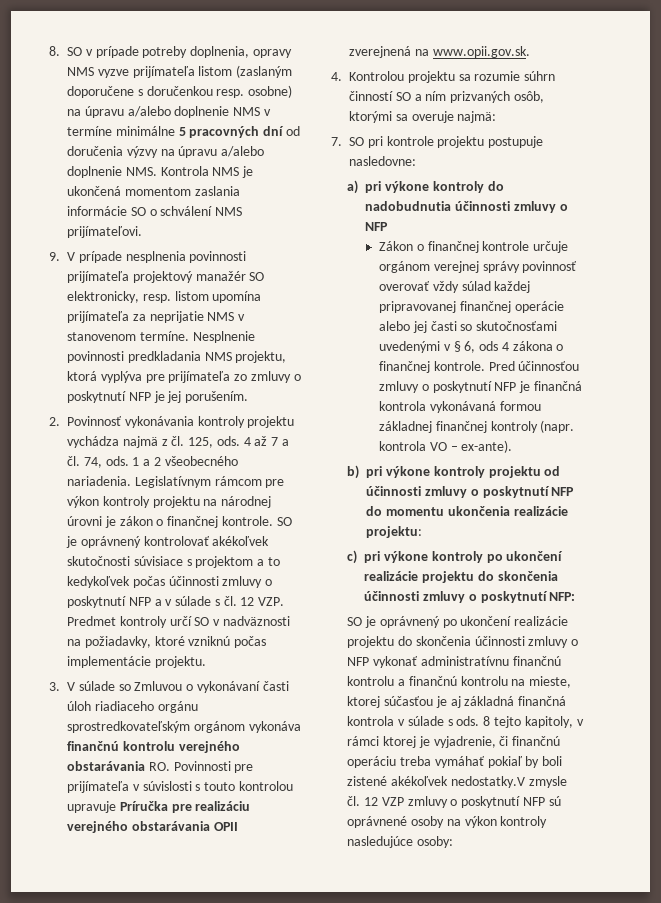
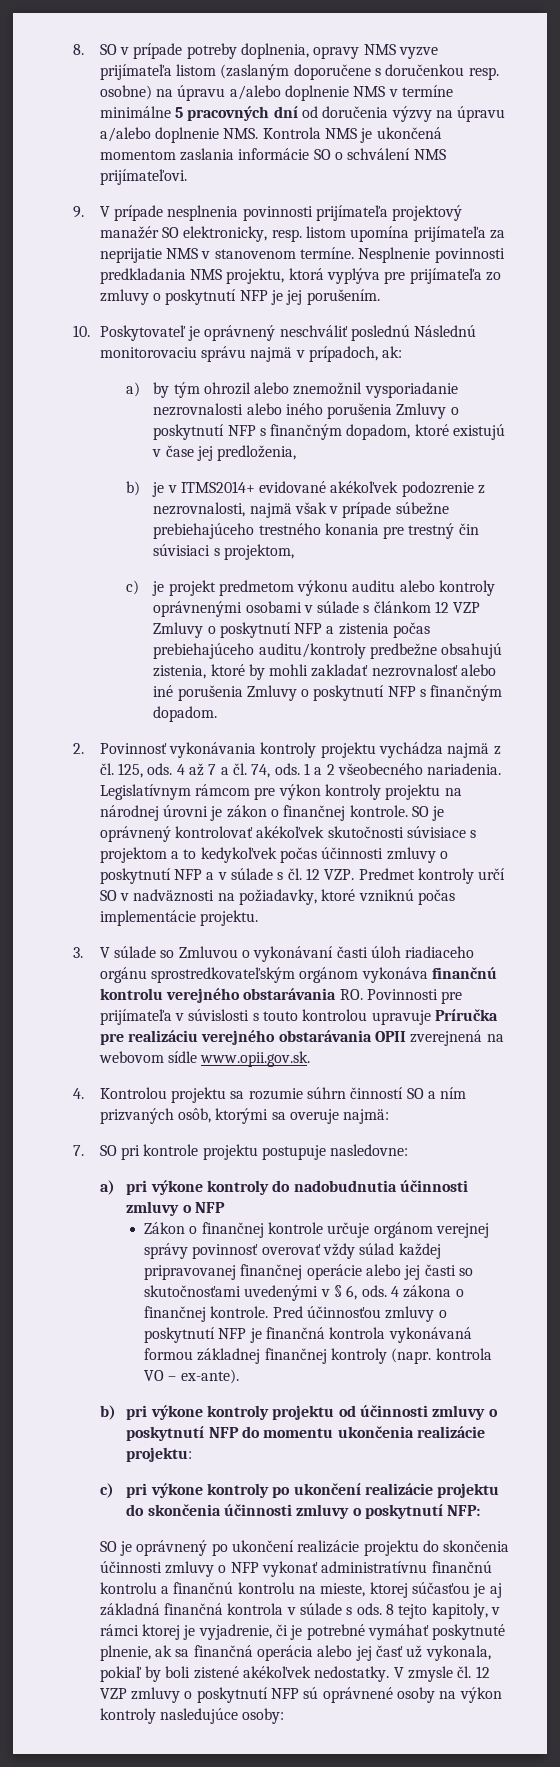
+ 10. Poskytovateľ je oprávnený neschváliť poslednú Následnú monitorovaciu správu najmä v prípadoch, ak:
+ a) by tým ohrozil alebo znemožnil vysporiadanie nezrovnalosti alebo iného porušenia Zmluvy o poskytnutí NFP s finančným dopadom, ktoré existujú v čase jej predloženia,
+ b) je v ITMS2014+ evidované akékoľvek podozrenie z nezrovnalosti, najmä však v prípade súbežne prebiehajúceho trestného konania pre trestný čin súvisiaci s projektom,
+ c) je projekt predmetom výkonu auditu alebo kontroly oprávnenými osobami v súlade s článkom 12 VZP Zmluvy o poskytnutí NFP a zistenia počas prebiehajúceho auditu/kontroly predbežne obsahujú zistenia, ktoré by mohli zakladať nezrovnalosť alebo iné porušenia Zmluvy o poskytnutí NFP s finančným dopadom.
- 3. V súlade so Zmluvou o vykonávaní časti úloh riadiaceho orgánu sprostredkovateľským orgánom vykonáva finančnú kontrolu verejného obstarávania RO. Povinnosti pre prijímateľa v súvislosti s touto kontrolou upravuje Príručka pre realizáciu verejného obstarávania OPII zverejnená na www.opii.gov.sk.
+ 3. V súlade so Zmluvou o vykonávaní časti úloh riadiaceho orgánu sprostredkovateľským orgánom vykonáva finančnú kontrolu verejného obstarávania RO. Povinnosti pre prijímateľa v súvislosti s touto kontrolou upravuje Príručka pre realizáciu verejného obstarávania OPII zverejnená na webovom sídle www.opii.gov.sk.
- Zákon o finančnej kontrole určuje orgánom verejnej správy povinnosť overovať vždy súlad každej pripravovanej finančnej operácie alebo jej časti so skutočnosťami uvedenými v § 6, ods 4 zákona o finančnej kontrole.
+ Zákon o finančnej kontrole určuje orgánom verejnej správy povinnosť overovať vždy súlad každej pripravovanej finančnej operácie alebo jej časti so skutočnosťami uvedenými v § 6, ods. 4 zákona o finančnej kontrole.
- 8 tejto kapitoly, v rámci ktorej je vyjadrenie, či finančnú operáciu treba vymáhať pokiaľ by boli zistené akékoľvek nedostatky.V zmysle čl. 12 VZP zmluvy o poskytnutí NFP sú oprávnené osoby na výkon kontroly nasledujúce osoby:
+ 8 tejto kapitoly, v rámci ktorej je vyjadrenie, či je potrebné vymáhať poskytnuté plnenie, ak sa finančná operácia alebo jej časť už vykonala, pokiaľ by boli zistené akékoľvek nedostatky. V zmysle čl. 12 VZP zmluvy o poskytnutí NFP sú oprávnené osoby na výkon kontroly nasledujúce osoby:

